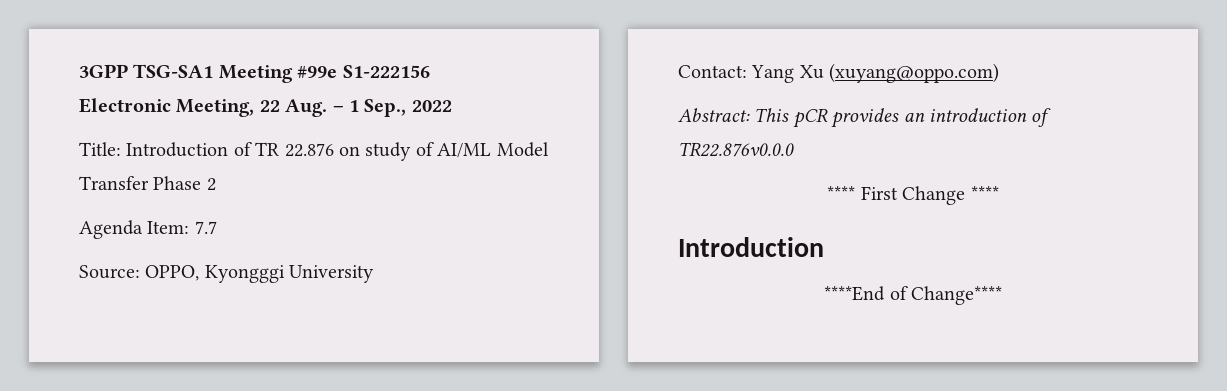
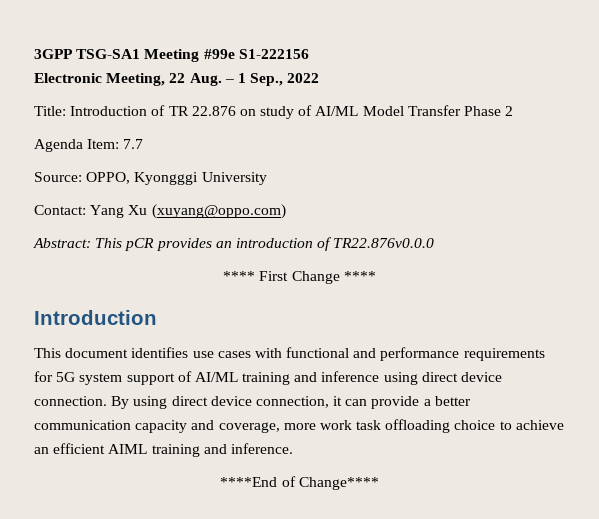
+ This document identifies use cases with functional and performance requirements for 5G system support of AI/ML training and inference using direct device connection. By using direct device connection, it can provide a better communication capacity and coverage, more work task offloading choice to achieve an efficient AIML training and inference.

